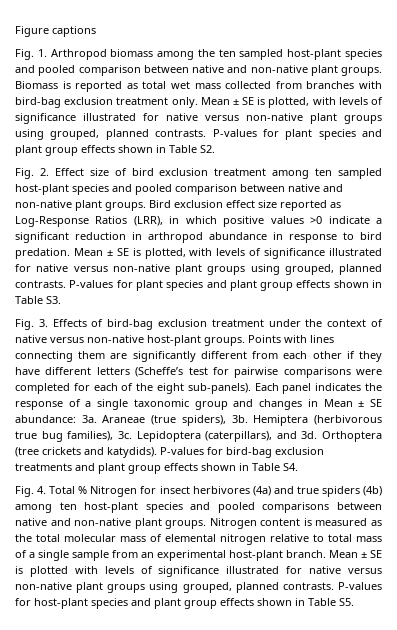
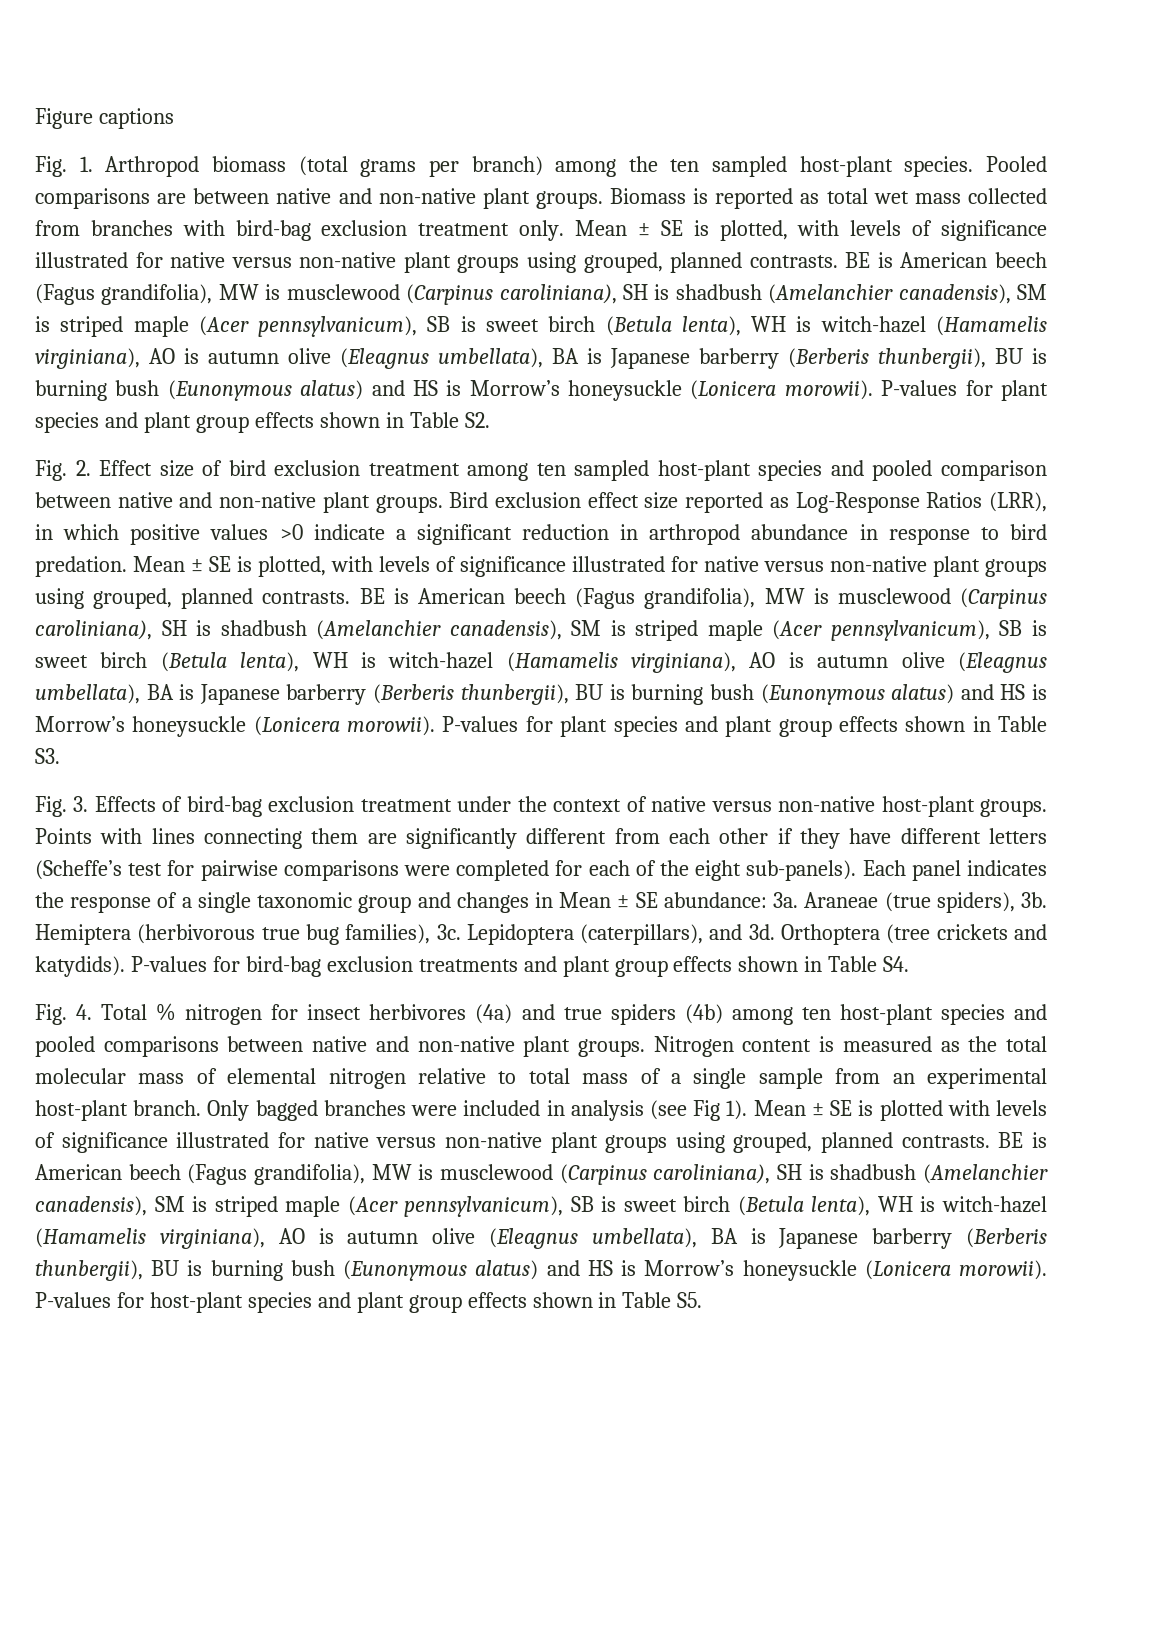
- Fig. 1. Arthropod biomass among the ten sampled host-plant species and pooled comparison between native and non-native plant groups.
+ Fig. 1. Arthropod biomass (total grams per branch) among the ten sampled host-plant species. Pooled comparisons are between native and non-native plant groups.
- Biomass is reported as total wet mass collected from branches with bird-bag exclusion treatment only. Mean ± SE is plotted, with levels of significance illustrated for native versus non-native plant groups using grouped, planned contrasts.
+ Biomass is reported as total wet mass collected from branches with bird-bag exclusion treatment only. Mean ± SE is plotted, with levels of significance illustrated for native versus non-native plant groups using grouped, planned contrasts. BE is American beech (Fagus grandifolia), MW is musclewood (Carpinus caroliniana), SH is shadbush (Amelanchier canadensis), SM is striped maple (Acer pennsylvanicum), SB is sweet birch (Betula lenta), WH is witch-hazel (Hamamelis virginiana), AO is autumn olive (Eleagnus umbellata), BA is Japanese barberry (Berberis thunbergii), BU is burning bush (Eunonymous alatus) and HS is Morrow’s honeysuckle (Lonicera morowii).
- Bird exclusion effect size reported as Log-Response Ratios (LRR), in which positive values >0 indicate a significant reduction in arthropod abundance in response to bird predation. Mean ± SE is plotted, with levels of significance illustrated for native versus non-native plant groups using grouped, planned contrasts.
+ Bird exclusion effect size reported as Log-Response Ratios (LRR), in which positive values >0 indicate a significant reduction in arthropod abundance in response to bird predation. Mean ± SE is plotted, with levels of significance illustrated for native versus non-native plant groups using grouped, planned contrasts. BE is American beech (Fagus grandifolia), MW is musclewood (Carpinus caroliniana), SH is shadbush (Amelanchier canadensis), SM is striped maple (Acer pennsylvanicum), SB is sweet birch (Betula lenta), WH is witch-hazel (Hamamelis virginiana), AO is autumn olive (Eleagnus umbellata), BA is Japanese barberry (Berberis thunbergii), BU is burning bush (Eunonymous alatus) and HS is Morrow’s honeysuckle (Lonicera morowii).
- Fig. 4. Total % Nitrogen for insect herbivores (4a) and true spiders (4b) among ten host-plant species and pooled comparisons between native and non-native plant groups.
+ Fig. 4. Total % nitrogen for insect herbivores (4a) and true spiders (4b) among ten host-plant species and pooled comparisons between native and non-native plant groups.
+ Only bagged branches were included in analysis (see Fig 1).
- Mean ± SE is plotted with levels of significance illustrated for native versus non-native plant groups using grouped, planned contrasts.
+ Mean ± SE is plotted with levels of significance illustrated for native versus non-native plant groups using grouped, planned contrasts. BE is American beech (Fagus grandifolia), MW is musclewood (Carpinus caroliniana), SH is shadbush (Amelanchier canadensis), SM is striped maple (Acer pennsylvanicum), SB is sweet birch (Betula lenta), WH is witch-hazel (Hamamelis virginiana), AO is autumn olive (Eleagnus umbellata), BA is Japanese barberry (Berberis thunbergii), BU is burning bush (Eunonymous alatus) and HS is Morrow’s honeysuckle (Lonicera morowii).

